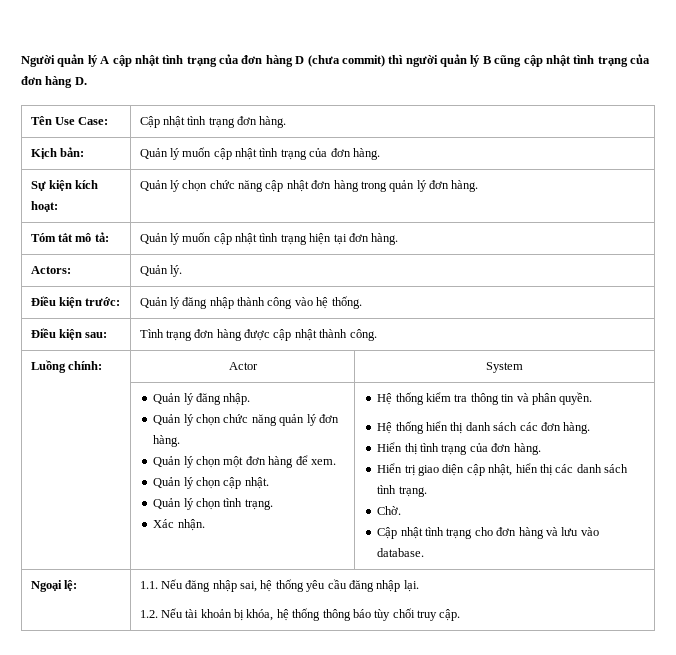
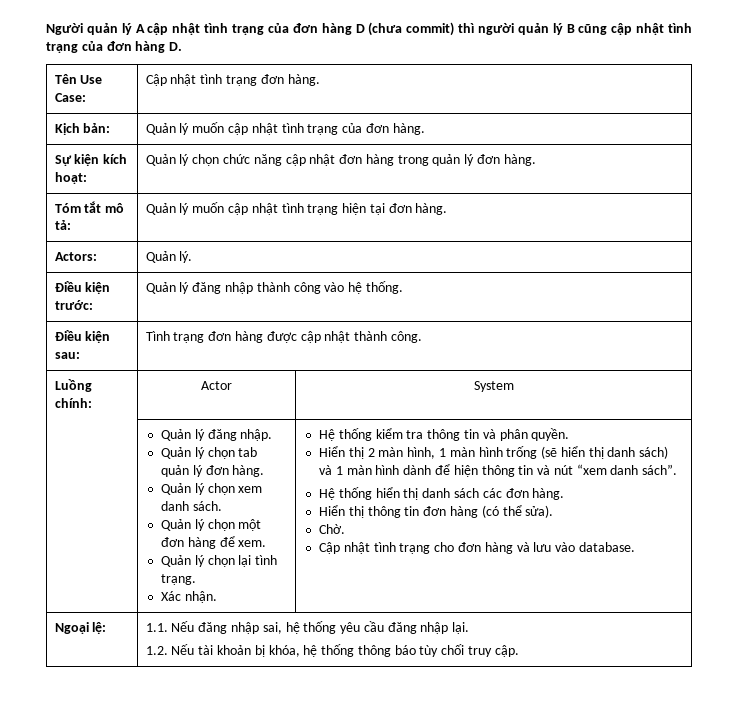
- Quản lý chọn chức năng quản lý đơn hàng.
+ Quản lý chọn tab quản lý đơn hàng.
+ Quản lý chọn xem danh sách.
- Quản lý chọn cập nhật.
- Quản lý chọn tình trạng.
+ Quản lý chọn lại tình trạng.
+ Hiển thị 2 màn hình, 1 màn hình trống (sẽ hiển thị danh sách) và 1 màn hình dành để hiện thông tin và nút “xem danh sách”.
- Hiển thị tình trạng của đơn hàng.
- Hiển trị giao diện cập nhật, hiển thị các danh sách tình trạng.
+ Hiển thị thông tin đơn hàng (có thể sửa).

